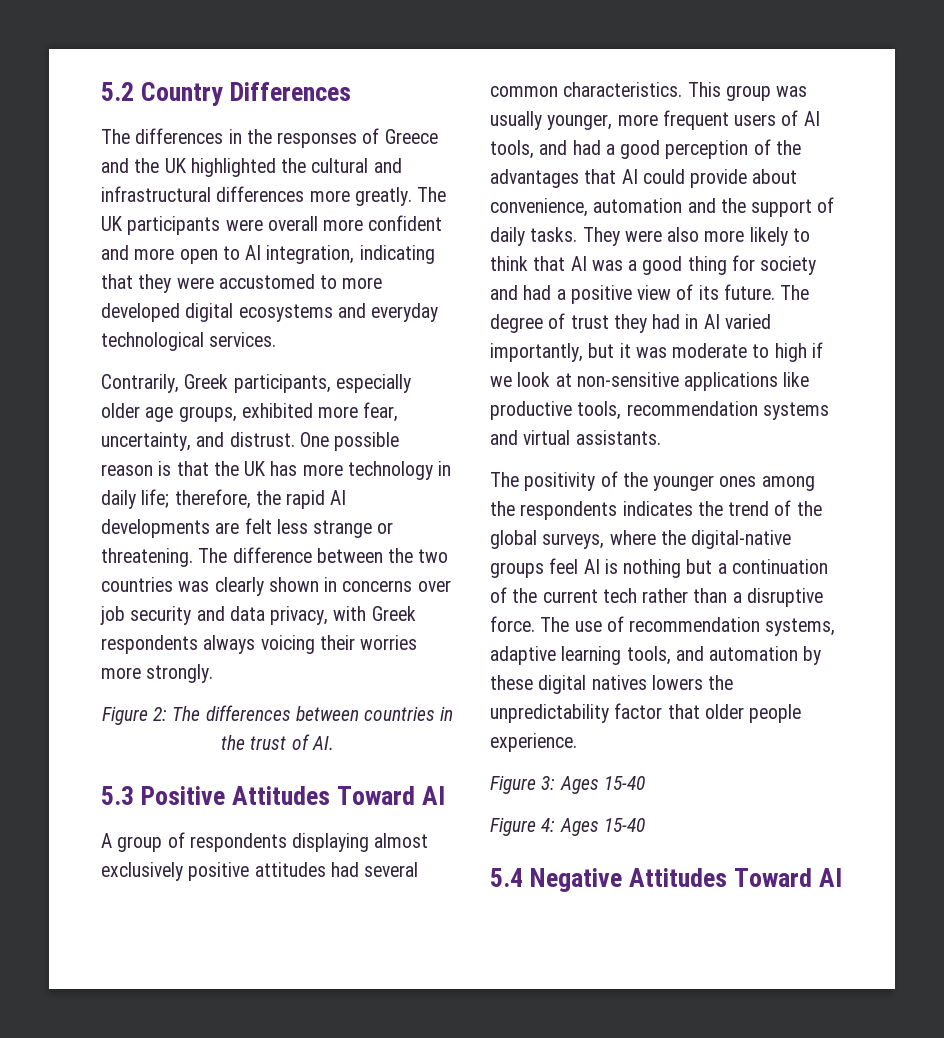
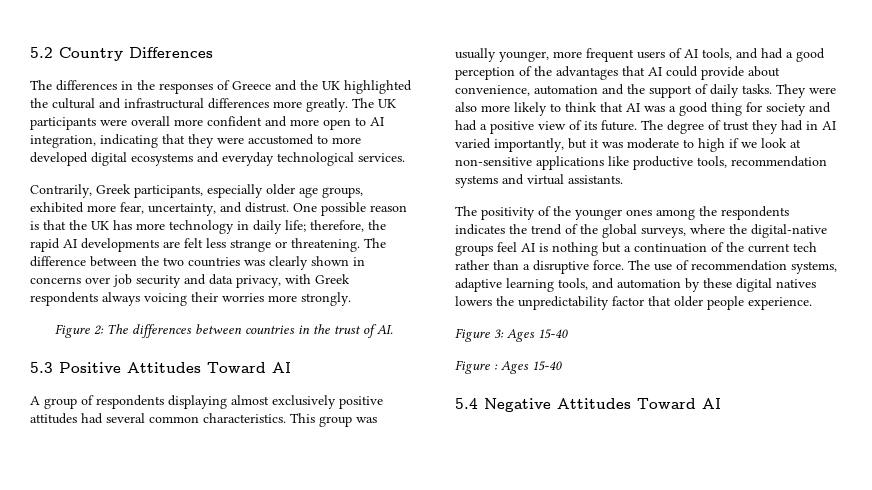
- Figure 4: Ages 15-40
+ Figure : Ages 15-40

